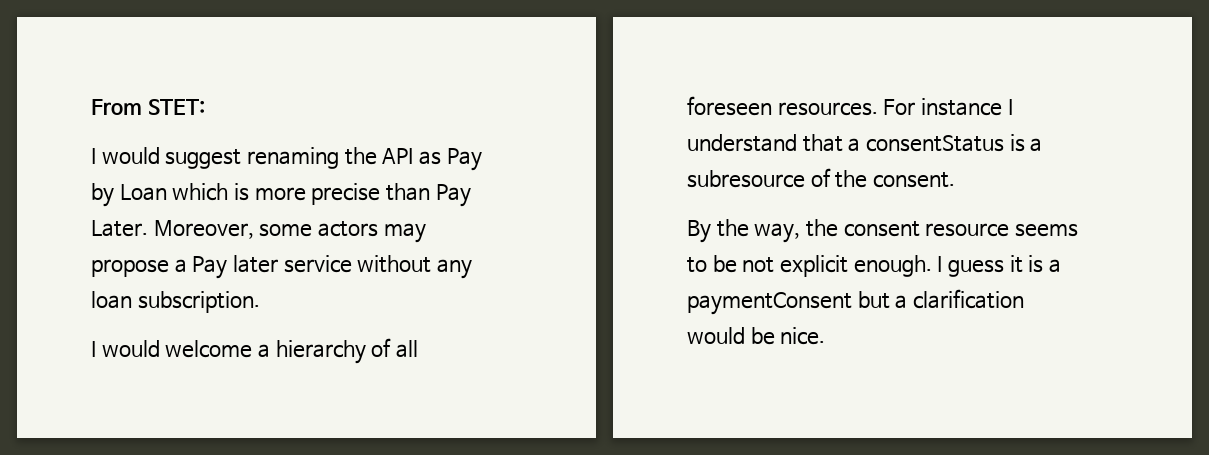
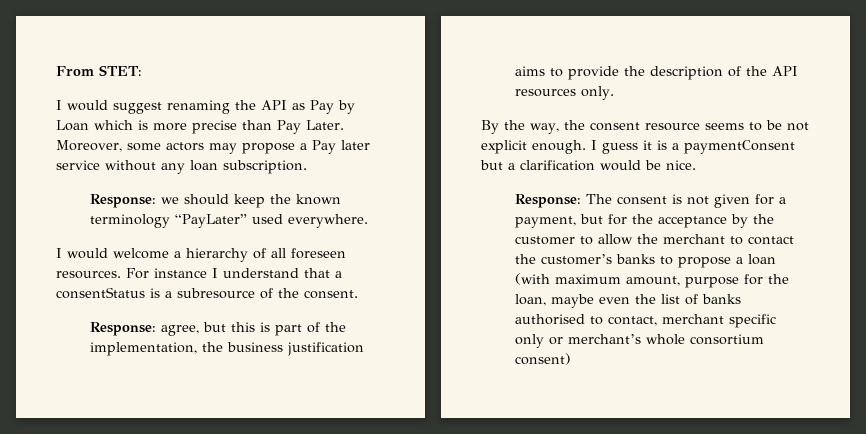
+ Response: we should keep the known terminology “PayLater” used everywhere.
+ Response: agree, but this is part of the implementation, the business justification aims to provide the description of the API resources only.
+ Response: The consent is not given for a payment, but for the acceptance by the customer to allow the merchant to contact the customer’s banks to propose a loan (with maximum amount, purpose for the loan, maybe even the list of banks authorised to contact, merchant specific only or merchant’s whole consortium consent)

